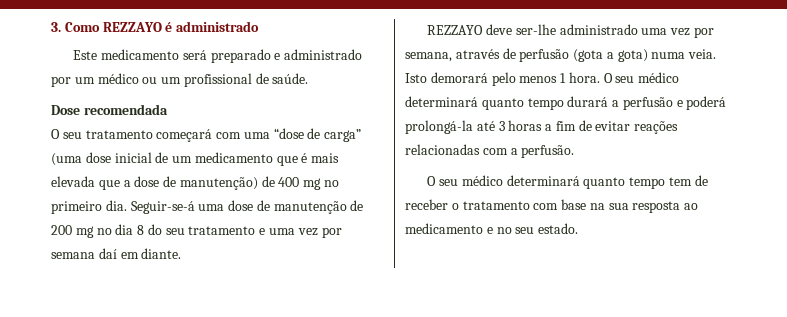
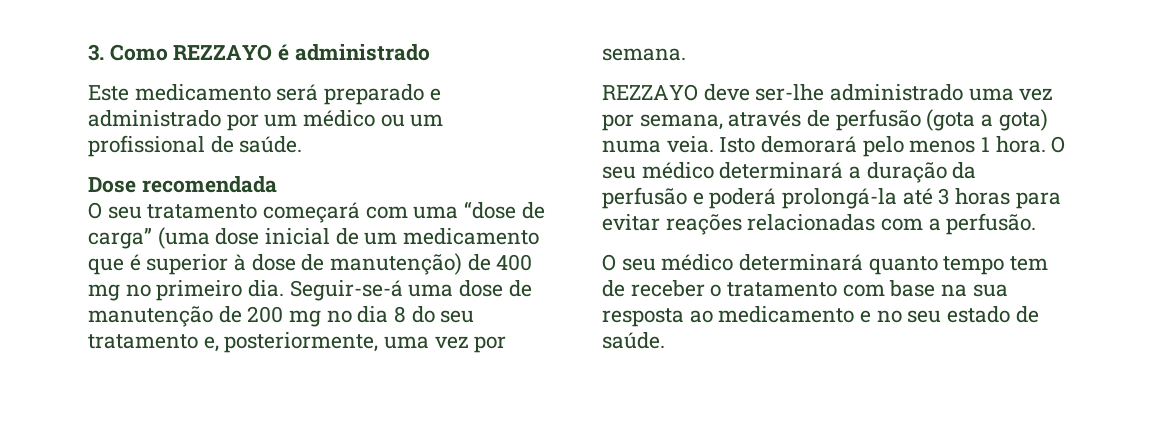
- O seu tratamento começará com uma “dose de carga” (uma dose inicial de um medicamento que é mais elevada que a dose de manutenção) de 400 mg no primeiro dia.
+ O seu tratamento começará com uma “dose de carga” (uma dose inicial de um medicamento que é superior à dose de manutenção) de 400 mg no primeiro dia.
- Seguir-se-á uma dose de manutenção de 200 mg no dia 8 do seu tratamento e uma vez por semana daí em diante.
+ Seguir-se-á uma dose de manutenção de 200 mg no dia 8 do seu tratamento e, posteriormente, uma vez por semana.
- O seu médico determinará quanto tempo durará a perfusão e poderá prolongá-la até 3 horas a fim de evitar reações relacionadas com a perfusão.
+ O seu médico determinará a duração da perfusão e poderá prolongá-la até 3 horas para evitar reações relacionadas com a perfusão.
- O seu médico determinará quanto tempo tem de receber o tratamento com base na sua resposta ao medicamento e no seu estado.
+ O seu médico determinará quanto tempo tem de receber o tratamento com base na sua resposta ao medicamento e no seu estado de saúde.

